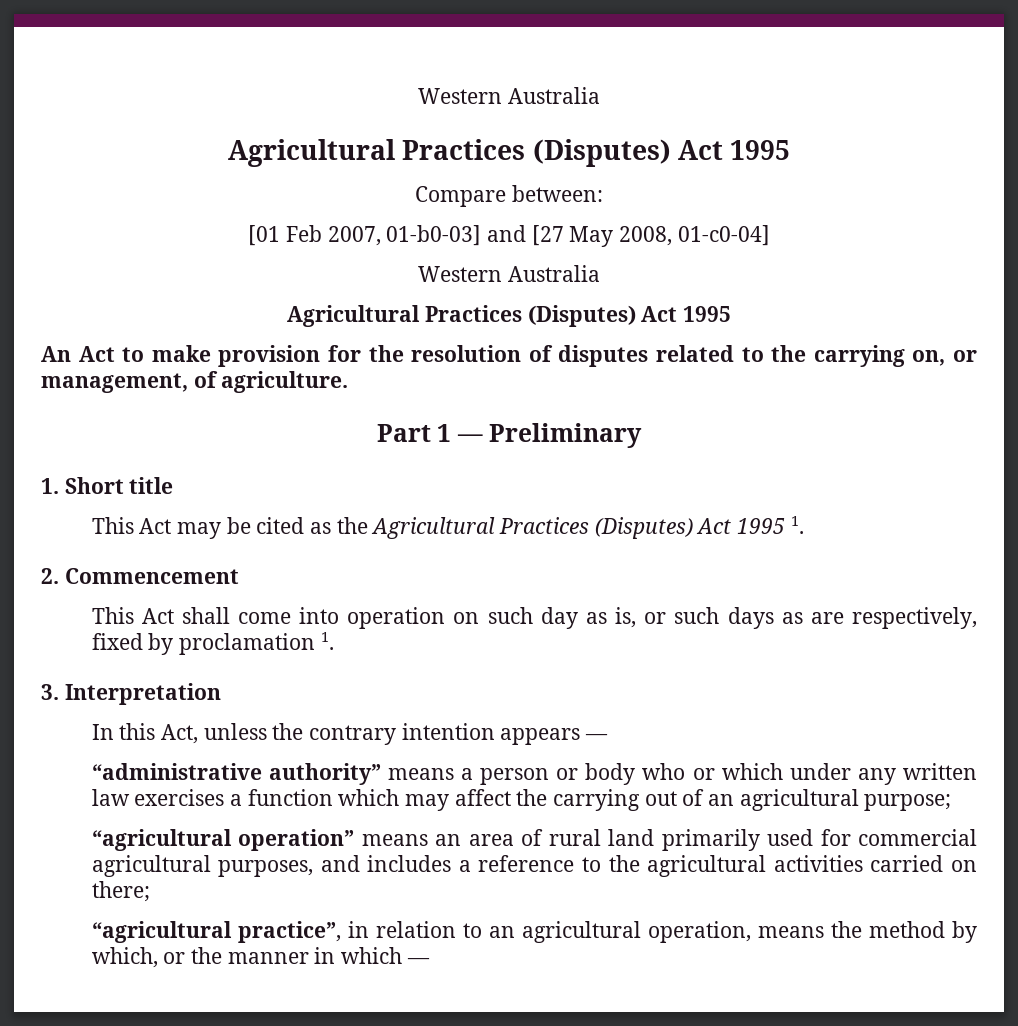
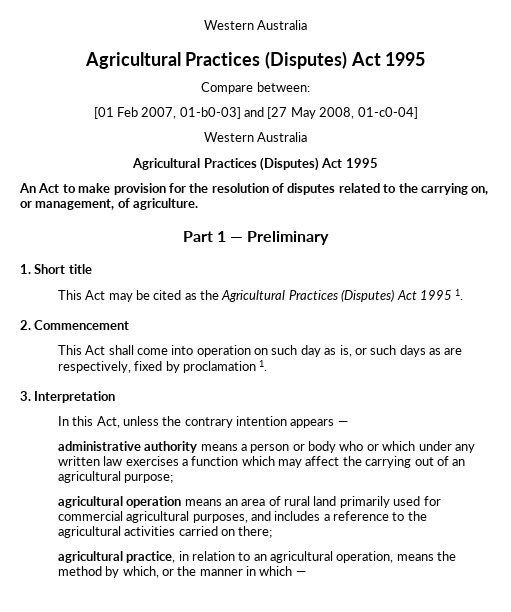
- “administrative authority” means a person or body who or which under any written law exercises a function which may affect the carrying out of an agricultural purpose;
+ administrative authority means a person or body who or which under any written law exercises a function which may affect the carrying out of an agricultural purpose;
- “agricultural operation” means an area of rural land primarily used for commercial agricultural purposes, and includes a reference to the agricultural activities carried on there;
+ agricultural operation means an area of rural land primarily used for commercial agricultural purposes, and includes a reference to the agricultural activities carried on there;
- “agricultural practice”, in relation to an agricultural operation, means the method by which, or the manner in which —
+ agricultural practice, in relation to an agricultural operation, means the method by which, or the manner in which —

